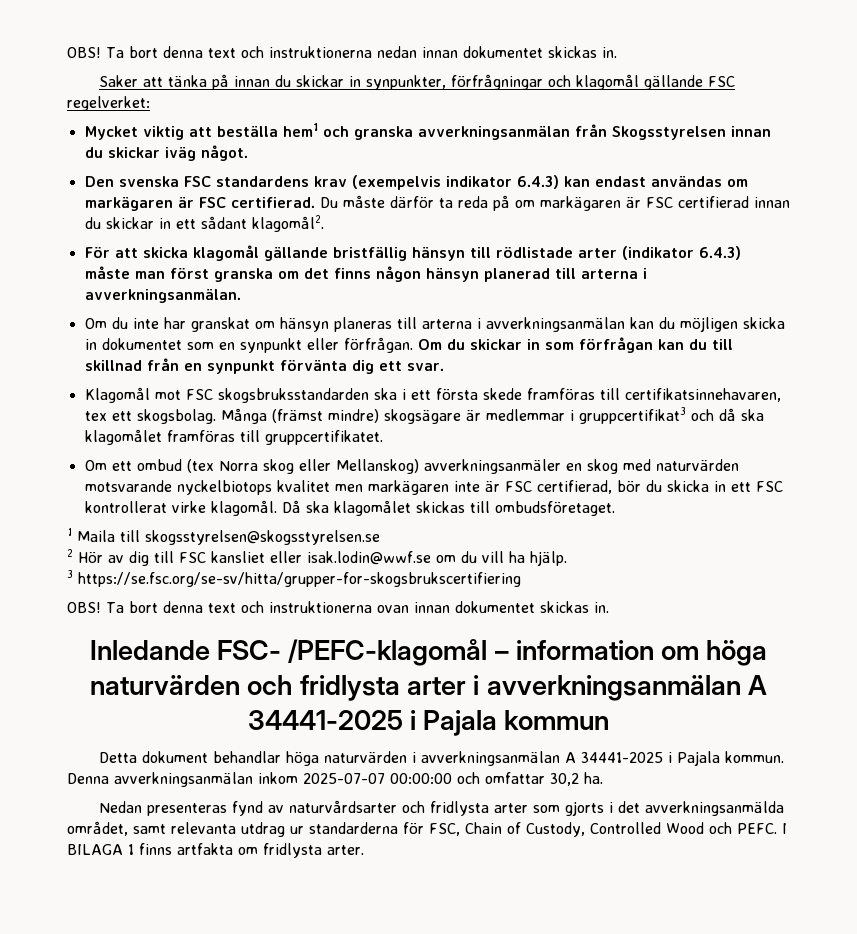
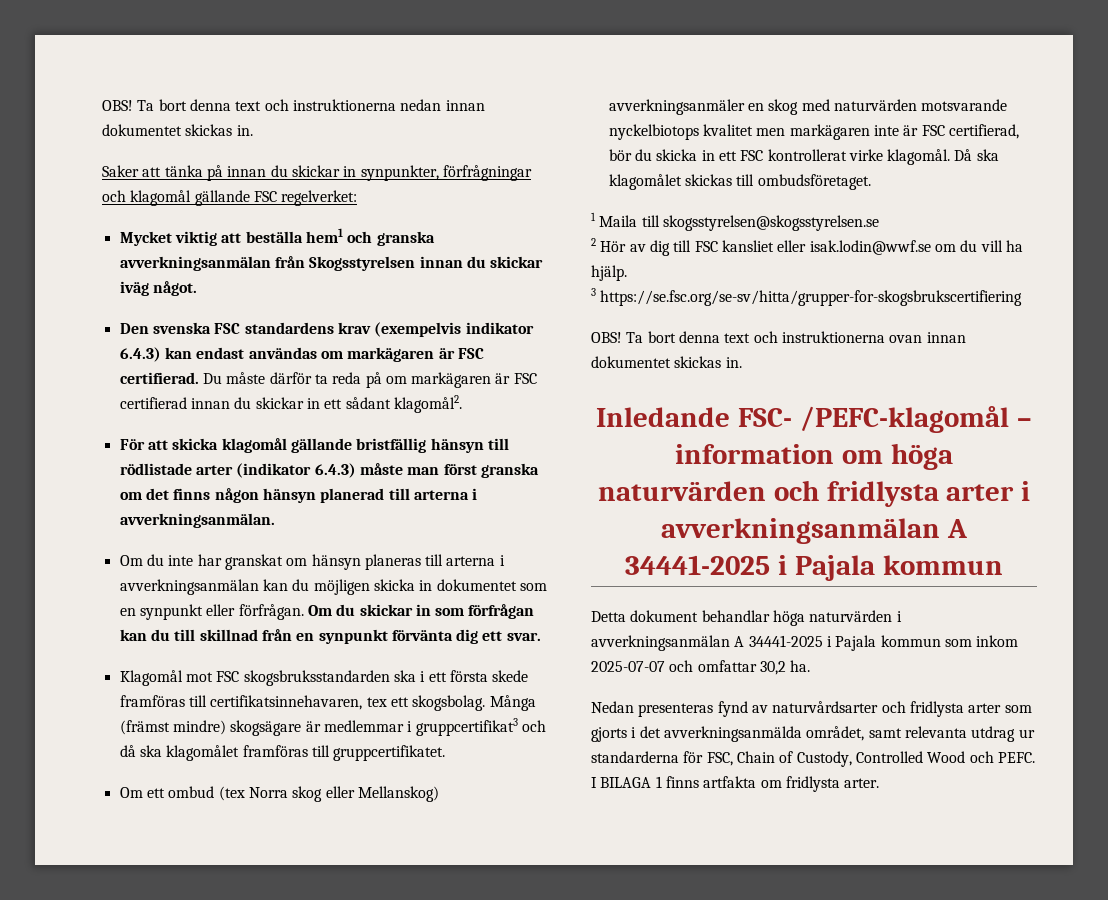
- Detta dokument behandlar höga naturvärden i avverkningsanmälan A 34441-2025 i Pajala kommun. Denna avverkningsanmälan inkom 2025-07-07 00:00:00 och omfattar 30,2 ha.
+ Detta dokument behandlar höga naturvärden i avverkningsanmälan A 34441-2025 i Pajala kommun som inkom 2025-07-07 och omfattar 30,2 ha.

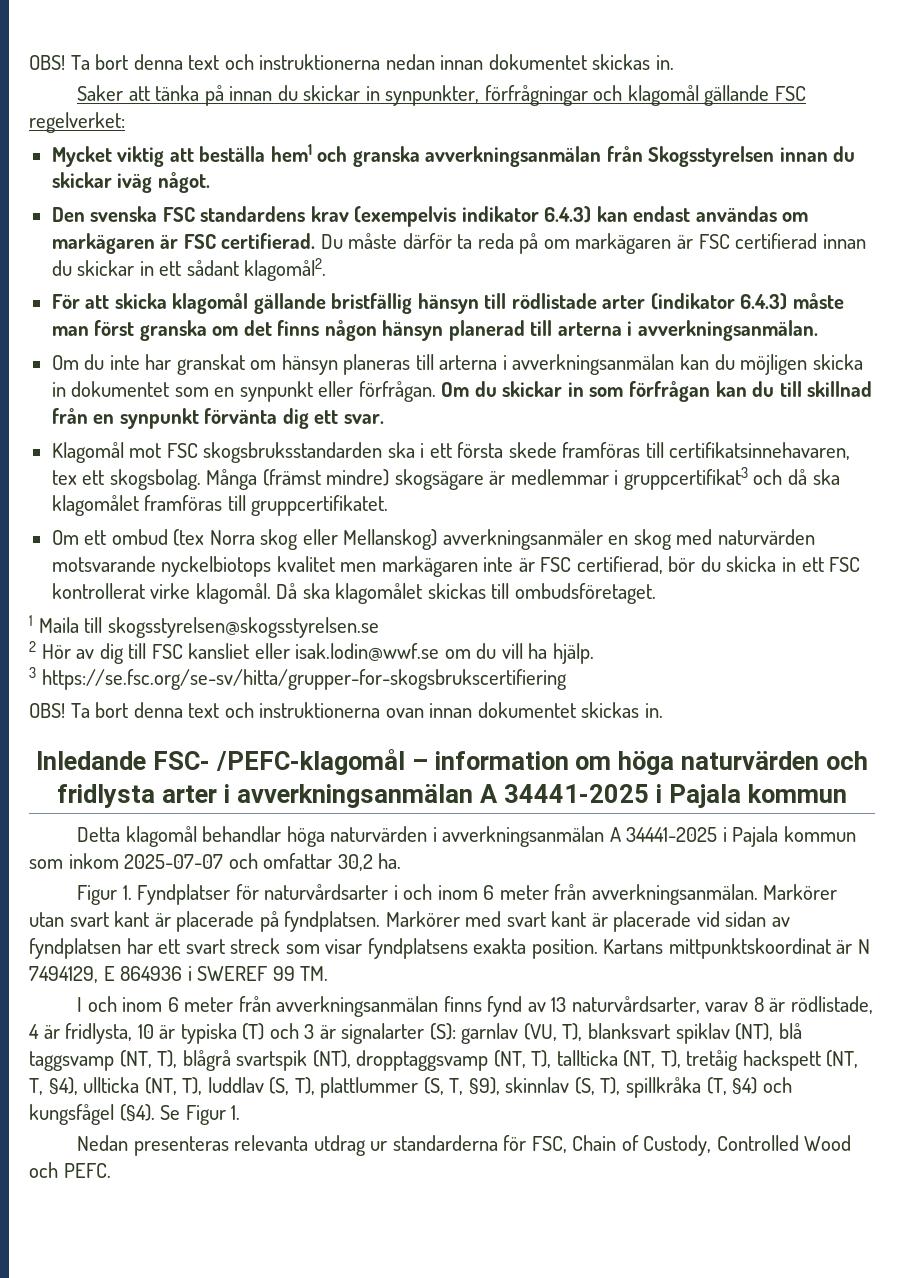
- Detta dokument behandlar höga naturvärden i avverkningsanmälan A 34441-2025 i Pajala kommun som inkom 2025-07-07 och omfattar 30,2 ha.
+ Detta klagomål behandlar höga naturvärden i avverkningsanmälan A 34441-2025 i Pajala kommun som inkom 2025-07-07 och omfattar 30,2 ha.
- Nedan presenteras fynd av naturvårdsarter och fridlysta arter som gjorts i det avverkningsanmälda området, samt relevanta utdrag ur standarderna för FSC, Chain of Custody, Controlled Wood och PEFC. I BILAGA 1 finns artfakta om fridlysta arter.
+ Figur 1. Fyndplatser för naturvårdsarter i och inom 6 meter från avverkningsanmälan. Markörer utan svart kant är placerade på fyndplatsen. Markörer med svart kant är placerade vid sidan av fyndplatsen har ett svart streck som visar fyndplatsens exakta position. Kartans mittpunktskoordinat är N 7494129, E 864936 i SWEREF 99 TM.
+ I och inom 6 meter från avverkningsanmälan finns fynd av 13 naturvårdsarter, varav 8 är rödlistade, 4 är fridlysta, 10 är typiska (T) och 3 är signalarter (S): garnlav (VU, T), blanksvart spiklav (NT), blå taggsvamp (NT, T), blågrå svartspik (NT), dropptaggsvamp (NT, T), tallticka (NT, T), tretåig hackspett (NT, T, §4), ullticka (NT, T), luddlav (S, T), plattlummer (S, T, §9), skinnlav (S, T), spillkråka (T, §4) och kungsfågel (§4). Se Figur 1.
+ Nedan presenteras relevanta utdrag ur standarderna för FSC, Chain of Custody, Controlled Wood och PEFC.

